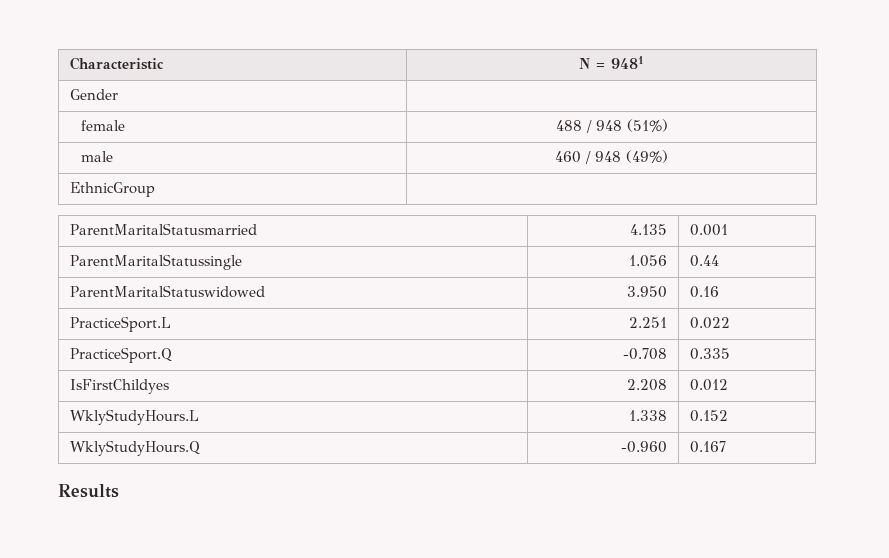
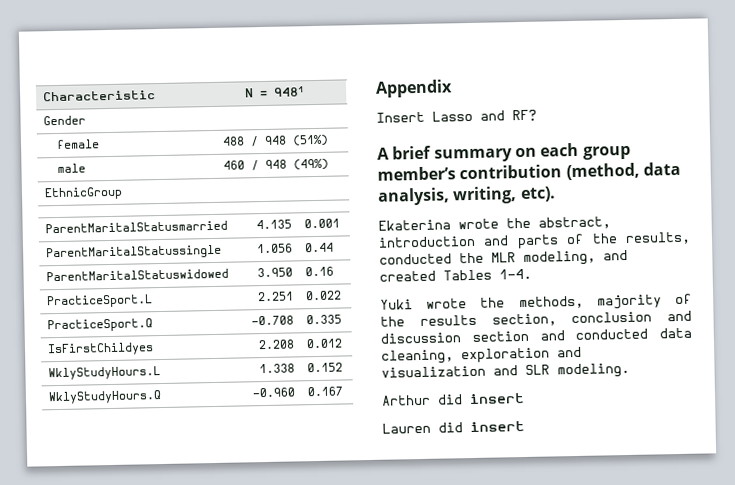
- Results
+ Appendix
+ Insert Lasso and RF?
+ A brief summary on each group member’s contribution (method, data analysis, writing, etc).
+ Ekaterina wrote the abstract, introduction and parts of the results, conducted the MLR modeling, and created Tables 1-4.
+ Yuki wrote the methods, majority of the results section, conclusion and discussion section and conducted data cleaning, exploration and visualization and SLR modeling.
+ Arthur did insert
+ Lauren did insert

